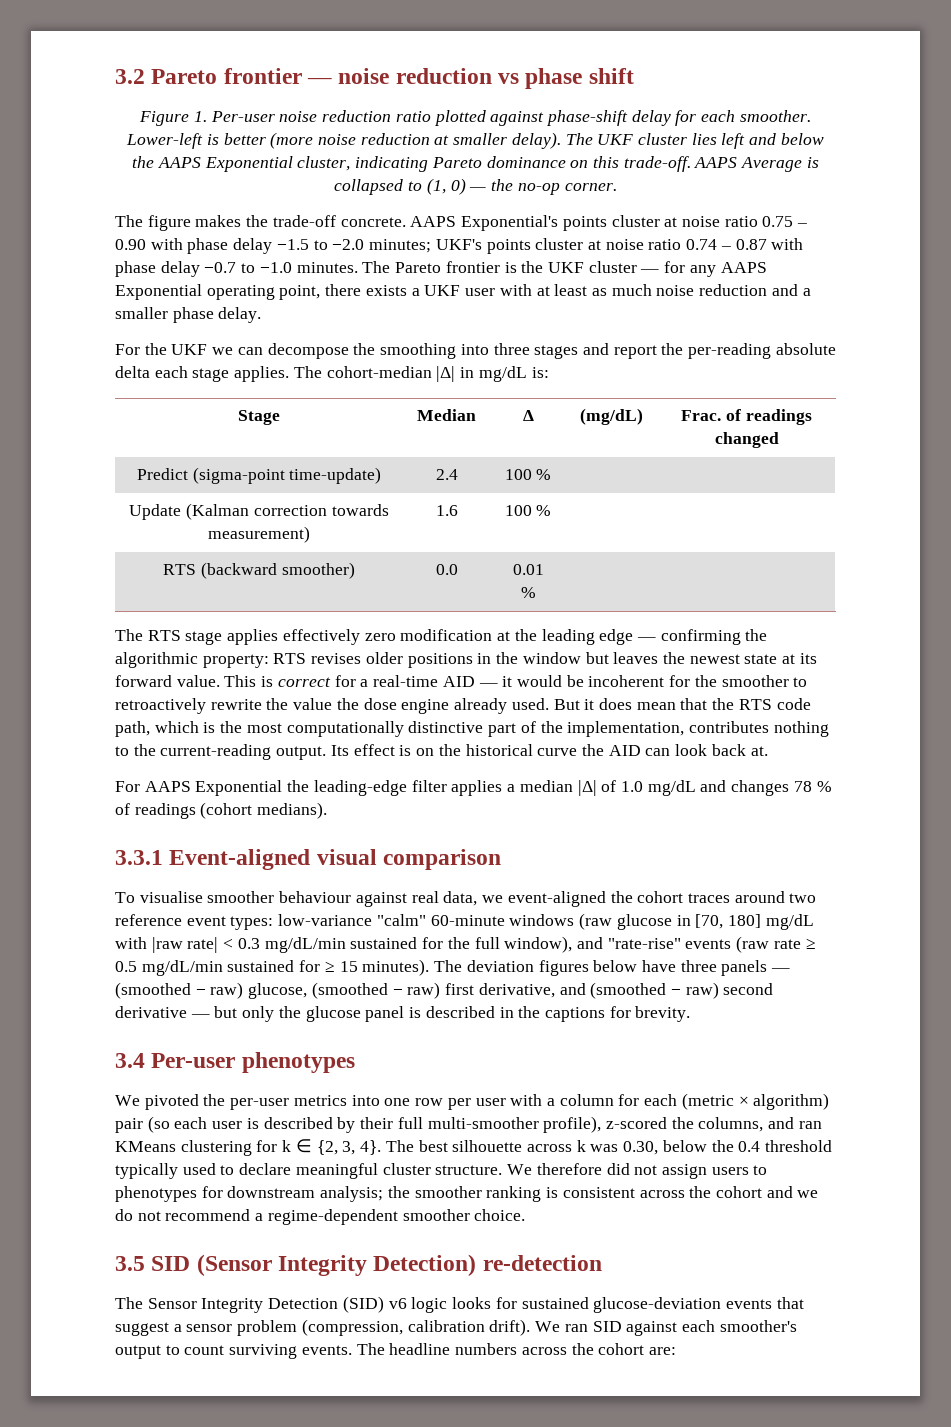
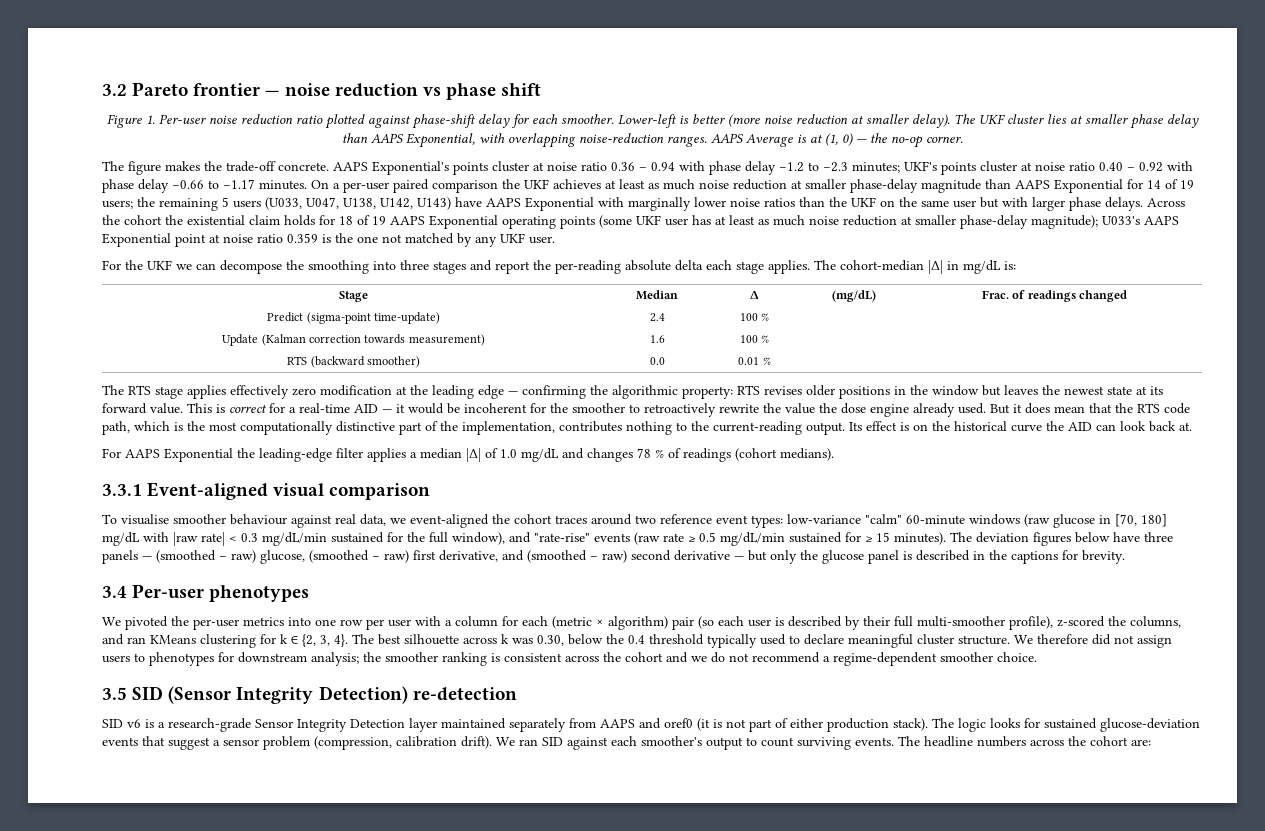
- The UKF cluster lies left and below the AAPS Exponential cluster, indicating Pareto dominance on this trade-off.
+ The UKF cluster lies at smaller phase delay than AAPS Exponential, with overlapping noise-reduction ranges.
- AAPS Average is collapsed to (1, 0) — the no-op corner.
+ AAPS Average is at (1, 0) — the no-op corner.
- AAPS Exponential's points cluster at noise ratio 0.75 – 0.90 with phase delay −1.5 to −2.0 minutes; UKF's points cluster at noise ratio 0.74 – 0.87 with phase delay −0.7 to −1.0 minutes. The Pareto frontier is the UKF cluster — for any AAPS Exponential operating point, there exists a UKF user with at least as much noise reduction and a smaller phase delay.
+ AAPS Exponential's points cluster at noise ratio 0.36 – 0.94 with phase delay −1.2 to −2.3 minutes; UKF's points cluster at noise ratio 0.40 – 0.92 with phase delay −0.66 to −1.17 minutes. On a per-user paired comparison the UKF achieves at least as much noise reduction at smaller phase-delay magnitude than AAPS Exponential for 14 of 19 users; the remaining 5 users (U033, U047, U138, U142, U143) have AAPS Exponential with marginally lower noise ratios than the UKF on the same user but with larger phase delays. Across the cohort the existential claim holds for 18 of 19 AAPS Exponential operating points (some UKF user has at least as much noise reduction at smaller phase-delay magnitude); U033's AAPS Exponential point at noise ratio 0.359 is the one not matched by any UKF user.
- The Sensor Integrity Detection (SID) v6 logic looks for sustained glucose-deviation events that suggest a sensor problem (compression, calibration drift).
+ SID v6 is a research-grade Sensor Integrity Detection layer maintained separately from AAPS and oref0 (it is not part of either production stack). The logic looks for sustained glucose-deviation events that suggest a sensor problem (compression, calibration drift).

